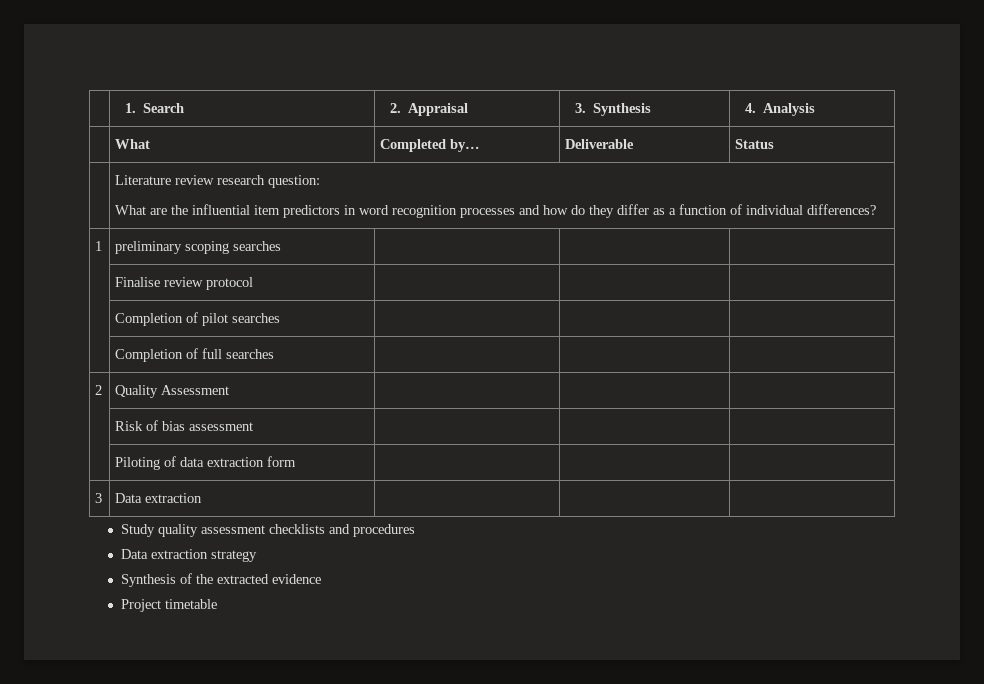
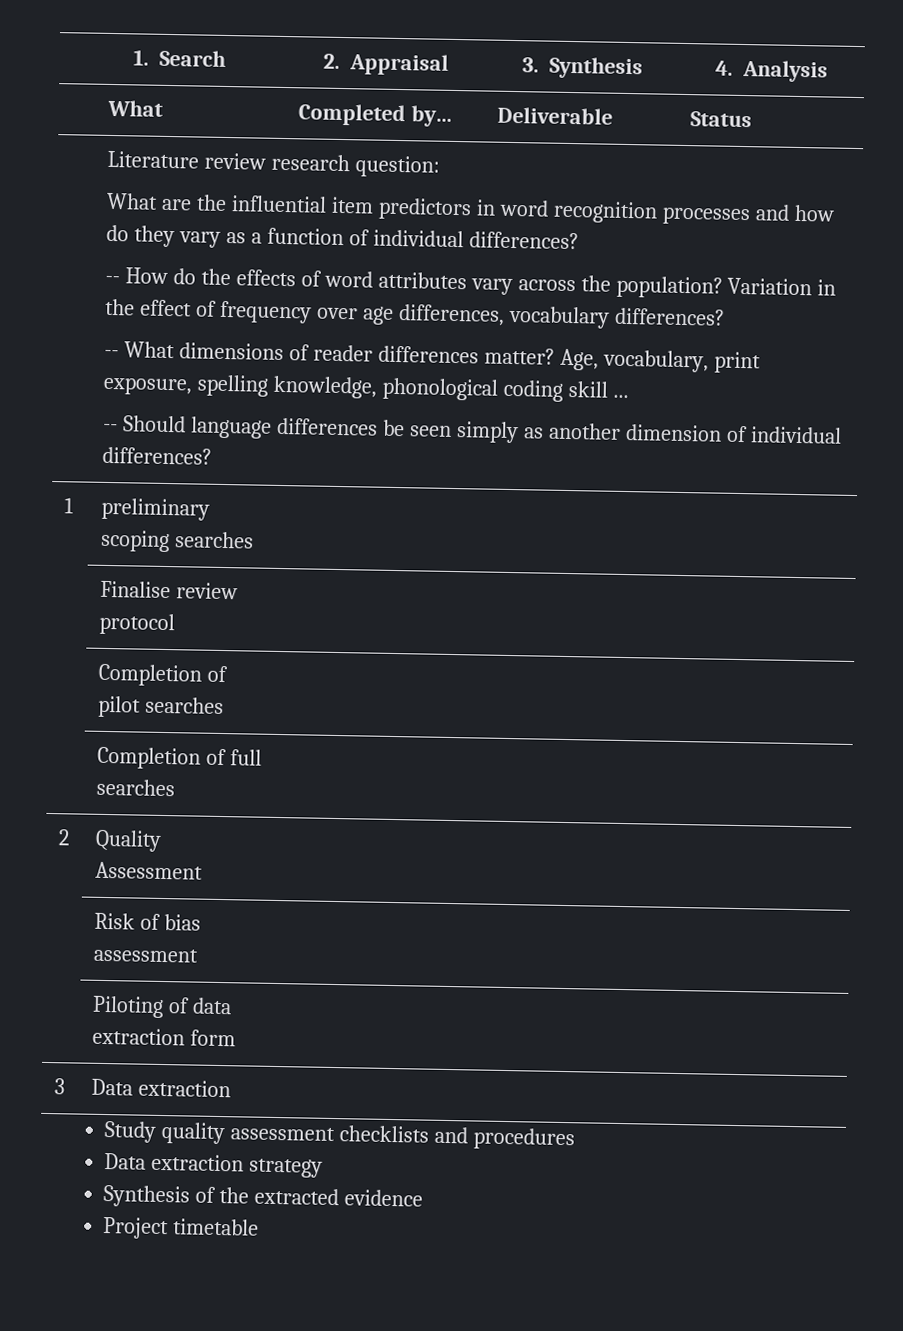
- What are the influential item predictors in word recognition processes and how do they differ as a function of individual differences?
+ What are the influential item predictors in word recognition processes and how do they vary as a function of individual differences?
+ -- How do the effects of word attributes vary across the population? Variation in the effect of frequency over age differences, vocabulary differences?
+ -- What dimensions of reader differences matter? Age, vocabulary, print exposure, spelling knowledge, phonological coding skill ...
+ -- Should language differences be seen simply as another dimension of individual differences?

